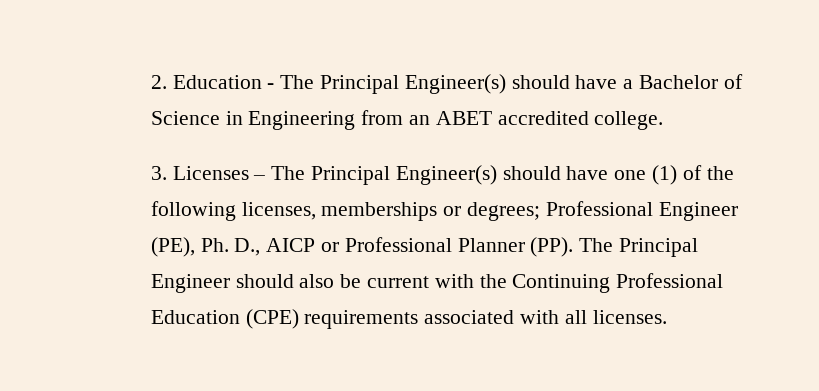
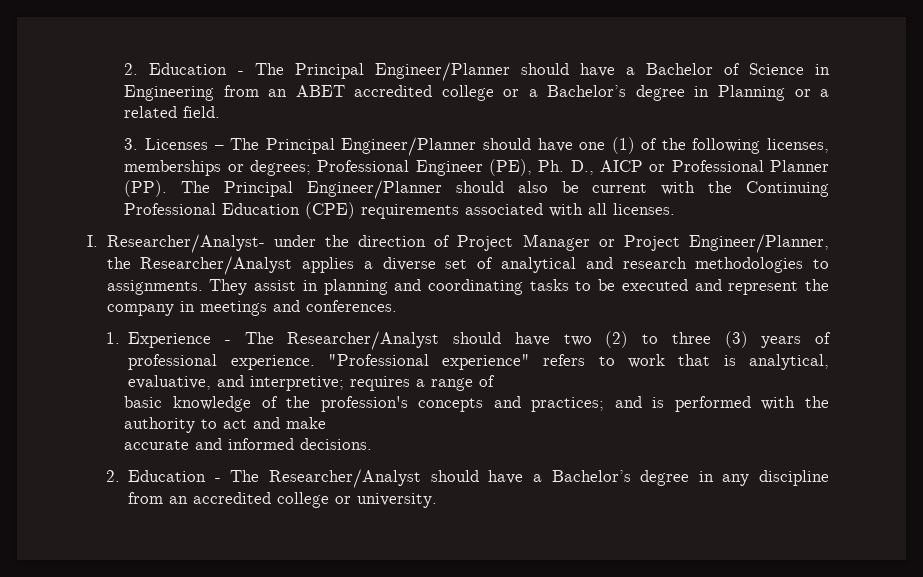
- 2. Education - The Principal Engineer(s) should have a Bachelor of Science in Engineering from an ABET accredited college.
+ 2. Education - The Principal Engineer/Planner should have a Bachelor of Science in Engineering from an ABET accredited college or a Bachelor’s degree in Planning or a related field.
- 3. Licenses – The Principal Engineer(s) should have one (1) of the following licenses, memberships or degrees; Professional Engineer (PE), Ph. D., AICP or Professional Planner (PP). The Principal Engineer should also be current with the Continuing Professional Education (CPE) requirements associated with all licenses.
+ 3. Licenses – The Principal Engineer/Planner should have one (1) of the following licenses, memberships or degrees; Professional Engineer (PE), Ph. D., AICP or Professional Planner (PP). The Principal Engineer/Planner should also be current with the Continuing Professional Education (CPE) requirements associated with all licenses.
+ I. Researcher/Analyst- under the direction of Project Manager or Project Engineer/Planner, the Researcher/Analyst applies a diverse set of analytical and research methodologies to assignments. They assist in planning and coordinating tasks to be executed and represent the company in meetings and conferences.
+ 1. Experience - The Researcher/Analyst should have two (2) to three (3) years of professional experience. "Professional experience" refers to work that is analytical, evaluative, and interpretive; requires a range of
+ basic knowledge of the profession's concepts and practices; and is performed with the authority to act and make
+ accurate and informed decisions.
+ 2. Education - The Researcher/Analyst should have a Bachelor’s degree in any discipline from an accredited college or university.

